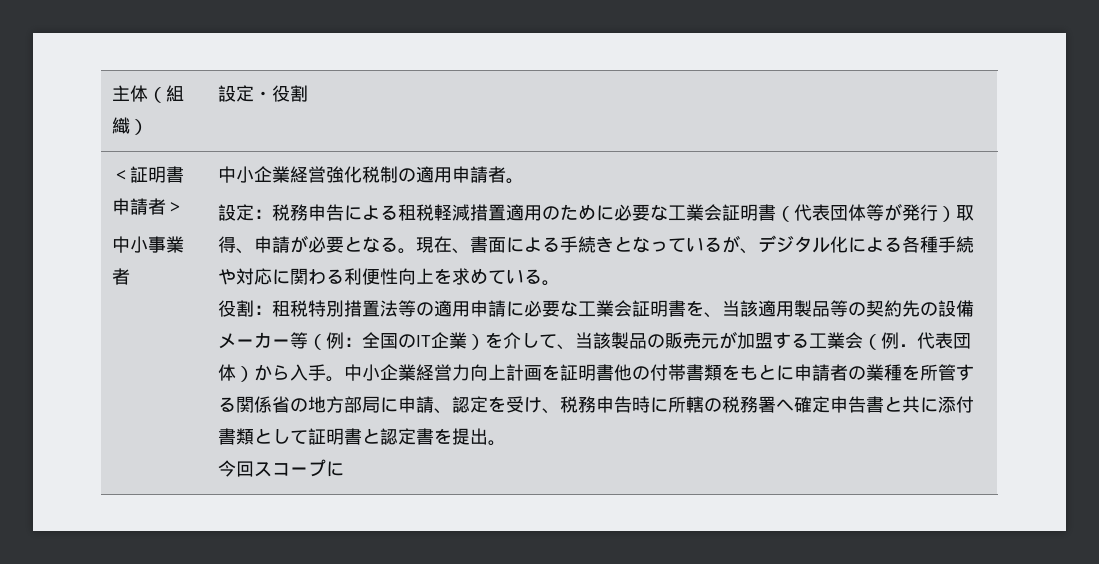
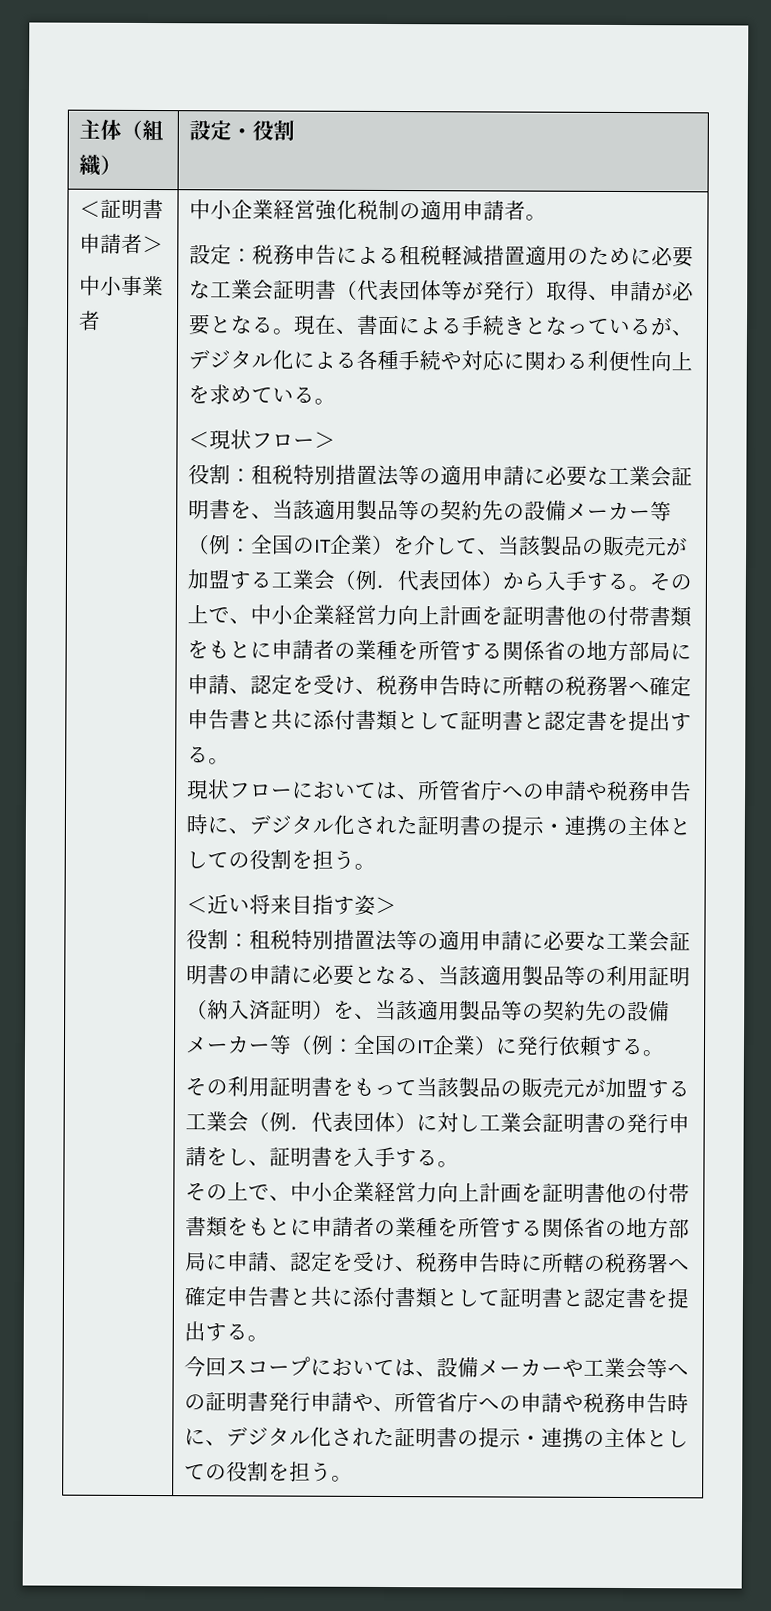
+ ＜現状フロー＞
- 全国のIT企業）を介して、当該製品の販売元が加盟する工業会（例．代表団体）から入手。中小企業経営力向上計画を証明書他の付帯書類をもとに申請者の業種を所管する関係省の地方部局に申請、認定を受け、税務申告時に所轄の税務署へ確定申告書と共に添付書類として証明書と認定書を提出。
- 今回スコープに
+ 全国のIT企業）を介して、当該製品の販売元が加盟する工業会（例．代表団体）から入手する。その上で、中小企業経営力向上計画を証明書他の付帯書類をもとに申請者の業種を所管する関係省の地方部局に申請、認定を受け、税務申告時に所轄の税務署へ確定申告書と共に添付書類として証明書と認定書を提出する。
+ 現状フローにおいては、所管省庁への申請や税務申告時に、デジタル化された証明書の提示・連携の主体としての役割を担う。
+ ＜近い将来目指す姿＞
+ 役割：租税特別措置法等の適用申請に必要な工業会証明書の申請に必要となる、当該適用製品等の利用証明（納入済証明）を、当該適用製品等の契約先の設備メーカー等（例：全国のIT企業）に発行依頼する。
+ その利用証明書をもって当該製品の販売元が加盟する工業会（例．代表団体）に対し工業会証明書の発行申請をし、証明書を入手する。
+ その上で、中小企業経営力向上計画を証明書他の付帯書類をもとに申請者の業種を所管する関係省の地方部局に申請、認定を受け、税務申告時に所轄の税務署へ確定申告書と共に添付書類として証明書と認定書を提出する。
+ 今回スコープにおいては、設備メーカーや工業会等への証明書発行申請や、所管省庁への申請や税務申告時に、デジタル化された証明書の提示・連携の主体としての役割を担う。

